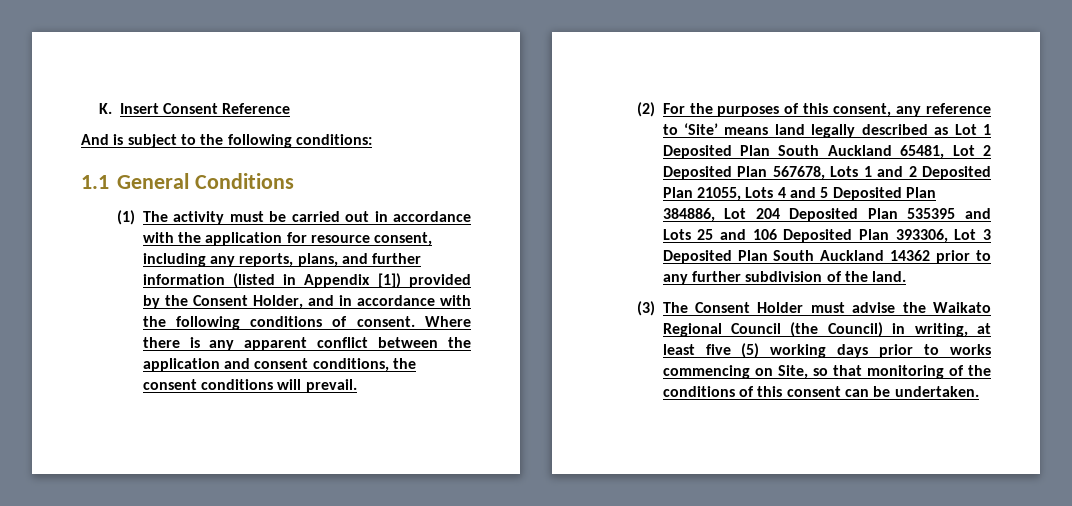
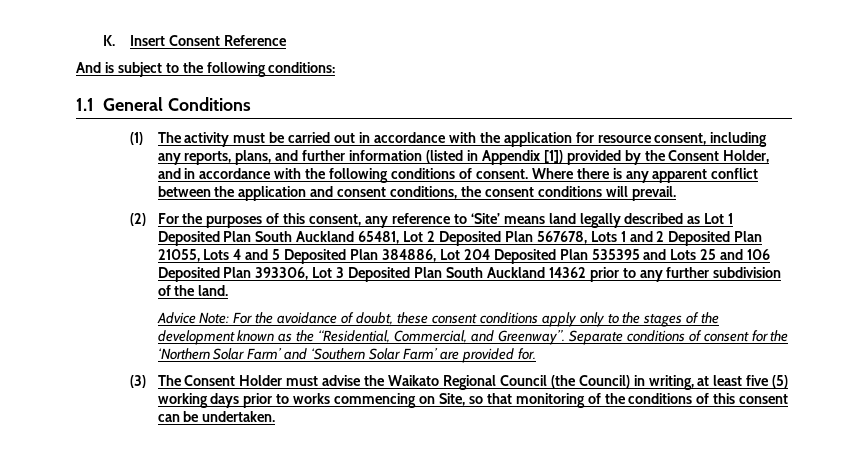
+ Advice Note: For the avoidance of doubt, these consent conditions apply only to the stages of the development known as the “Residential, Commercial, and Greenway”. Separate conditions of consent for the ‘Northern Solar Farm’ and ‘Southern Solar Farm’ are provided for.

